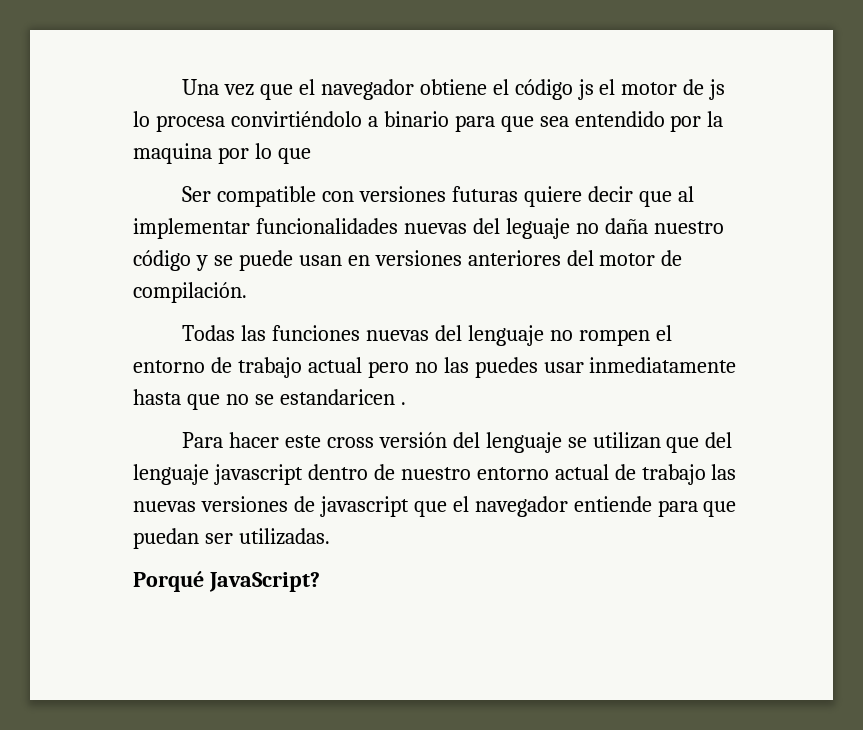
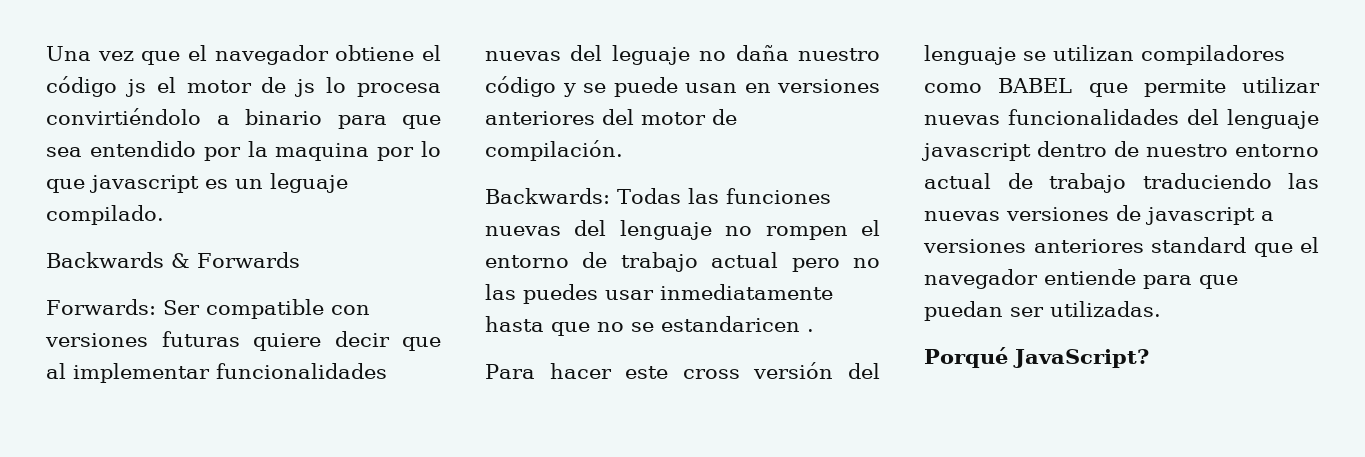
- Una vez que el navegador obtiene el código js el motor de js lo procesa convirtiéndolo a binario para que sea entendido por la maquina por lo que
- Ser compatible con versiones futuras quiere decir que al implementar funcionalidades nuevas del leguaje no daña nuestro código y se puede usan en versiones anteriores del motor de compilación.
+ Una vez que el navegador obtiene el código js el motor de js lo procesa convirtiéndolo a binario para que sea entendido por la maquina por lo que javascript es un leguaje compilado.
+ Backwards & Forwards
+ Forwards: Ser compatible con versiones futuras quiere decir que al implementar funcionalidades nuevas del leguaje no daña nuestro código y se puede usan en versiones anteriores del motor de compilación.
- Todas las funciones nuevas del lenguaje no rompen el entorno de trabajo actual pero no las puedes usar inmediatamente hasta que no se estandaricen .
+ Backwards: Todas las funciones nuevas del lenguaje no rompen el entorno de trabajo actual pero no las puedes usar inmediatamente hasta que no se estandaricen .
- Para hacer este cross versión del lenguaje se utilizan que del lenguaje javascript dentro de nuestro entorno actual de trabajo las nuevas versiones de javascript que el navegador entiende para que puedan ser utilizadas.
+ Para hacer este cross versión del lenguaje se utilizan compiladores como BABEL que permite utilizar nuevas funcionalidades del lenguaje javascript dentro de nuestro entorno actual de trabajo traduciendo las nuevas versiones de javascript a versiones anteriores standard que el navegador entiende para que puedan ser utilizadas.

